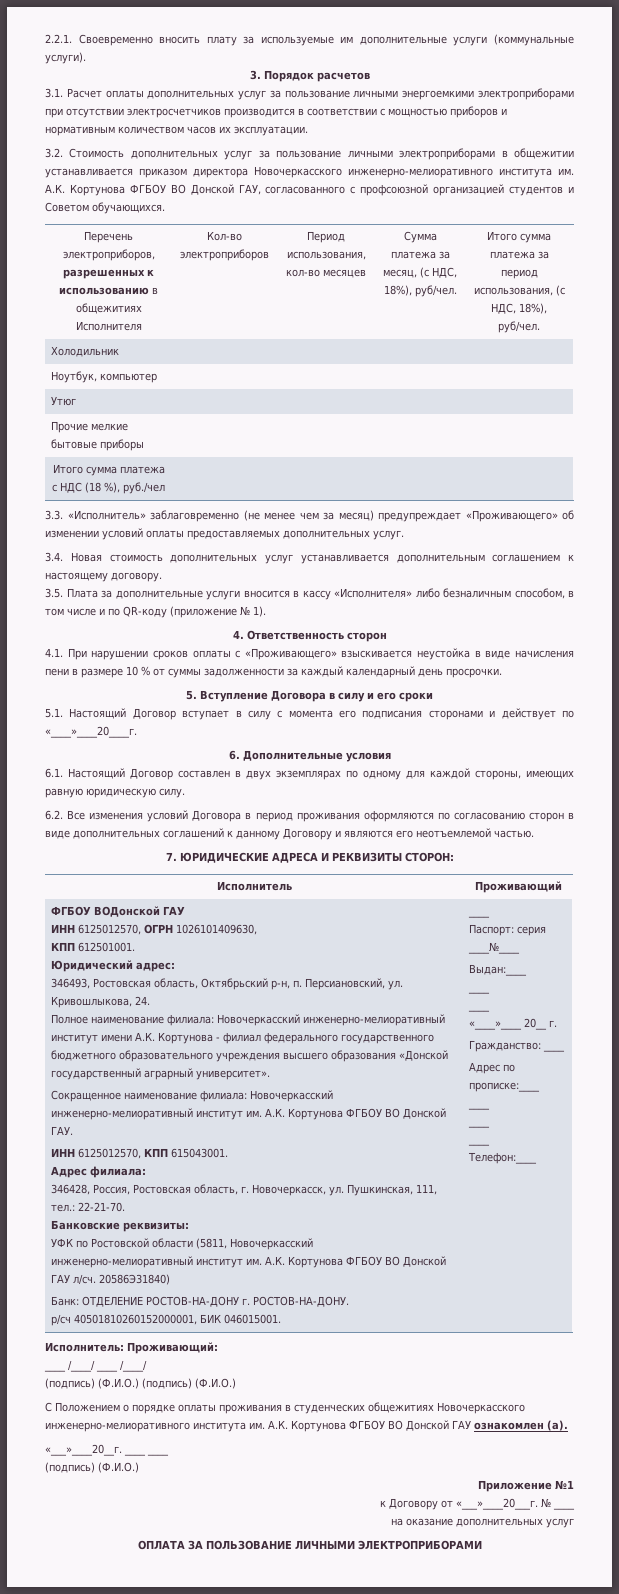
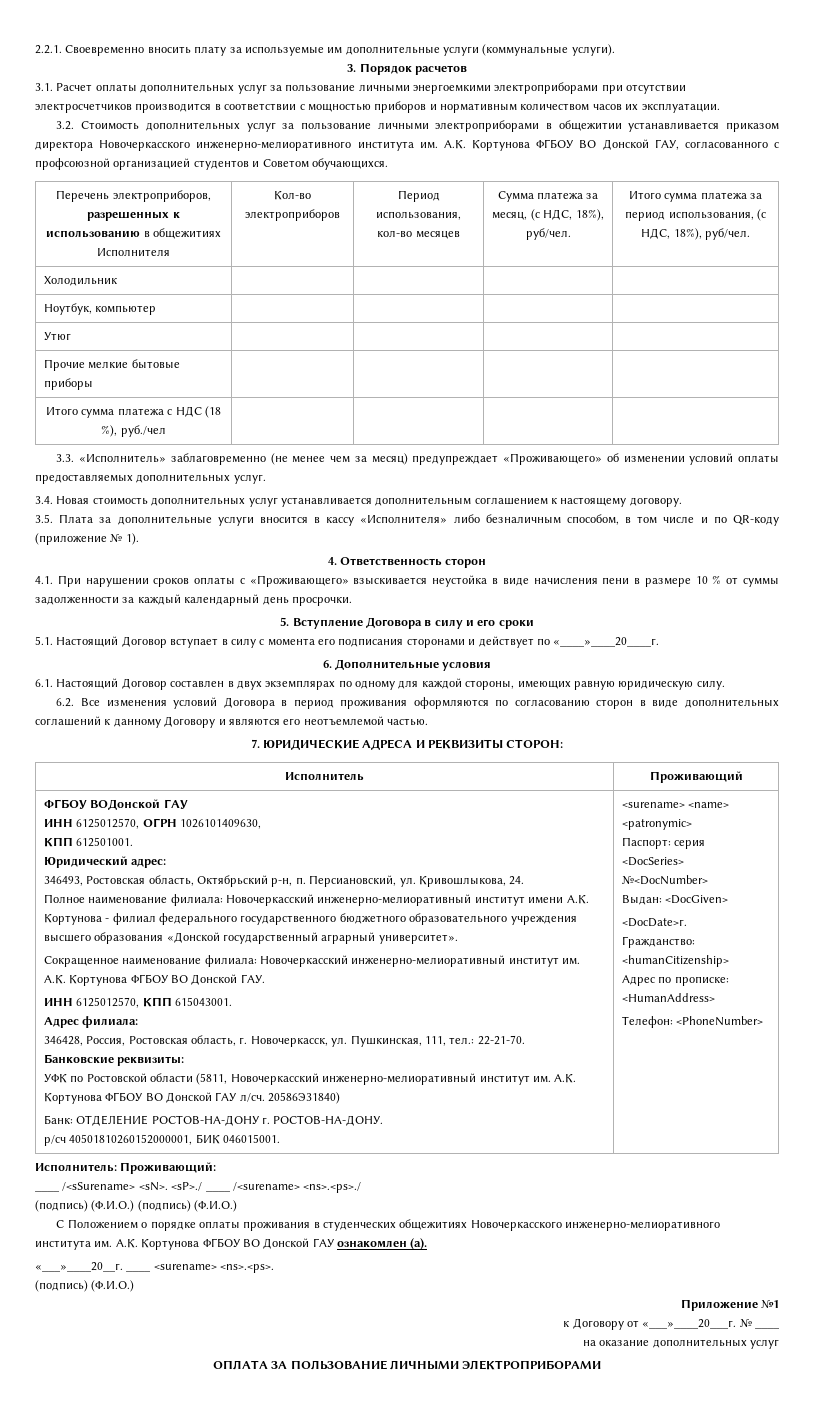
- р/сч 40501810260152000001, БИК 046015001. | ____
+ р/сч 40501810260152000001, БИК 046015001. | <surename> <name> <patronymic>
- Паспорт: серия ____№____
- Выдан:____
- ____
- ____
- «____»____ 20__ г.
+ Паспорт: серия <DocSeries> №<DocNumber>
+ Выдан: <DocGiven>
+ <DocDate>г.
- Гражданство: ____
+ Гражданство: <humanCitizenship>
- Адрес по прописке:____
- ____
- ____
- ____
- Телефон:____
+ Адрес по прописке: <HumanAddress>
+ Телефон: <PhoneNumber>
  Исполнитель: Проживающий:
- ____ /____/ ____ /____/
+ ____ /<sSurename> <sN>. <sP>./ ____ /<surename> <ns>.<ps>./
- ____ ____
+ ____ <surename> <ns>.<ps>.

